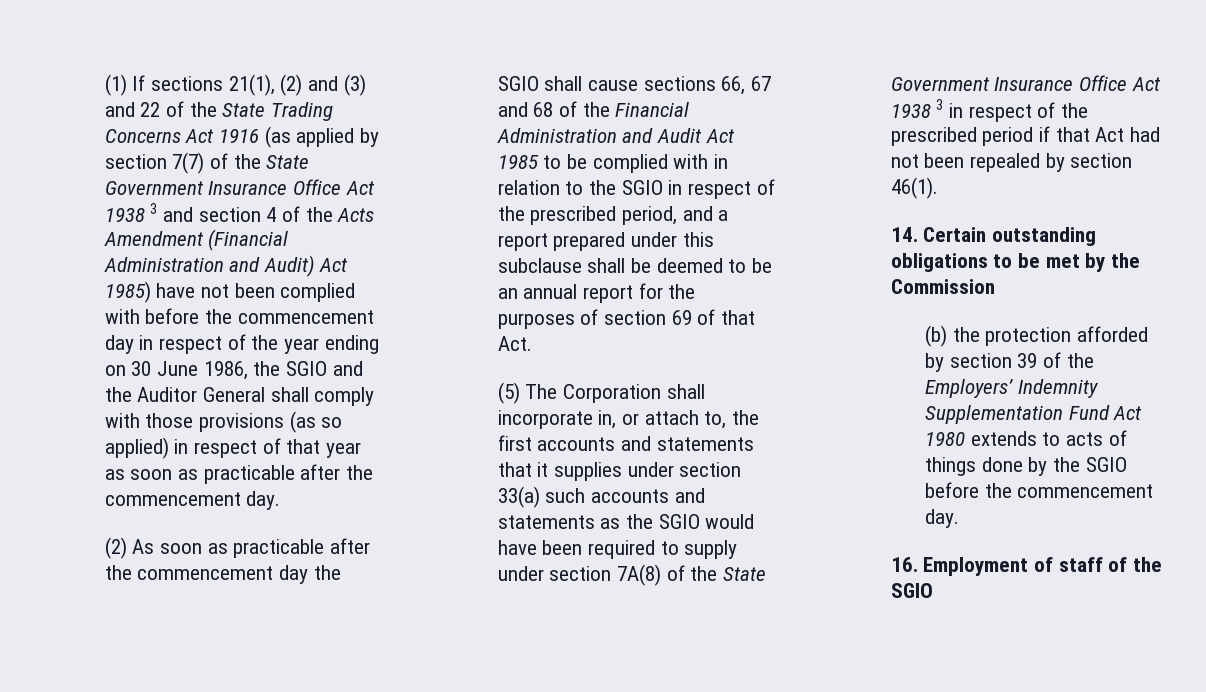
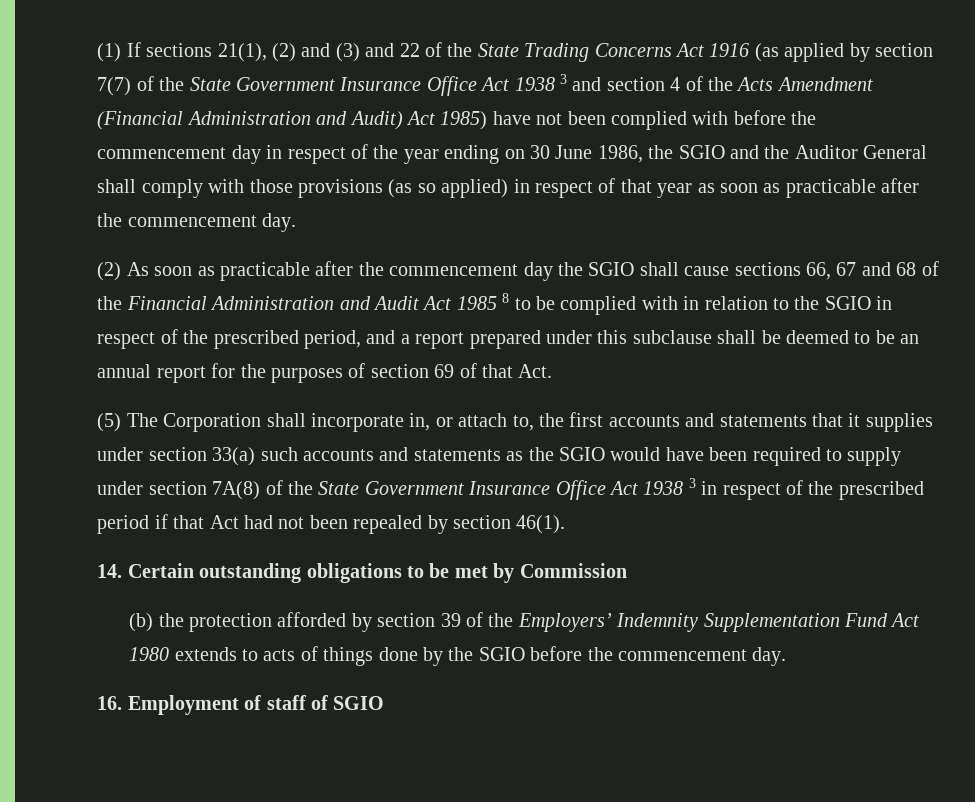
- (2) As soon as practicable after the commencement day the SGIO shall cause sections 66, 67 and 68 of the Financial Administration and Audit Act 1985 to be complied with in relation to the SGIO in respect of the prescribed period, and a report prepared under this subclause shall be deemed to be an annual report for the purposes of section 69 of that Act.
+ (2) As soon as practicable after the commencement day the SGIO shall cause sections 66, 67 and 68 of the Financial Administration and Audit Act 1985 8 to be complied with in relation to the SGIO in respect of the prescribed period, and a report prepared under this subclause shall be deemed to be an annual report for the purposes of section 69 of that Act.
- 14. Certain outstanding obligations to be met by the Commission
+ 14. Certain outstanding obligations to be met by Commission
- 16. Employment of staff of the SGIO
+ 16. Employment of staff of SGIO

